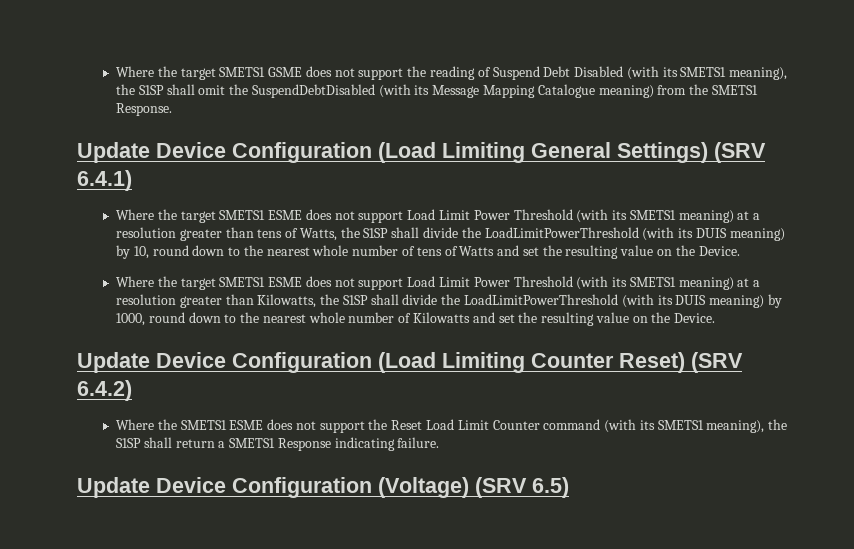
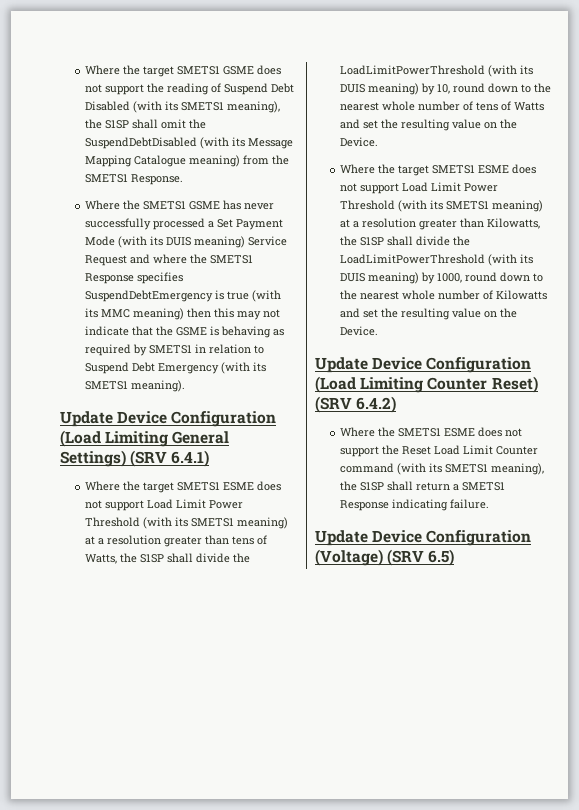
+ Where the SMETS1 GSME has never successfully processed a Set Payment Mode (with its DUIS meaning) Service Request and where the SMETS1 Response specifies SuspendDebtEmergency is true (with its MMC meaning) then this may not indicate that the GSME is behaving as required by SMETS1 in relation to Suspend Debt Emergency (with its SMETS1 meaning).

